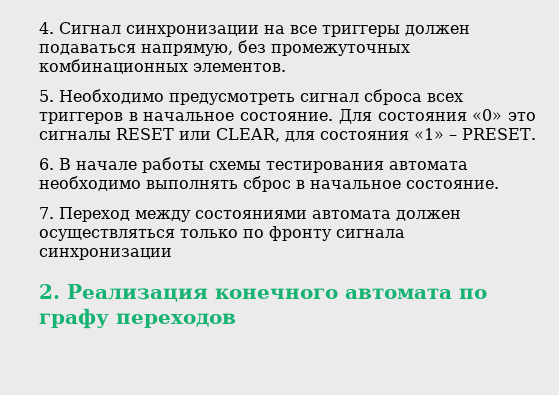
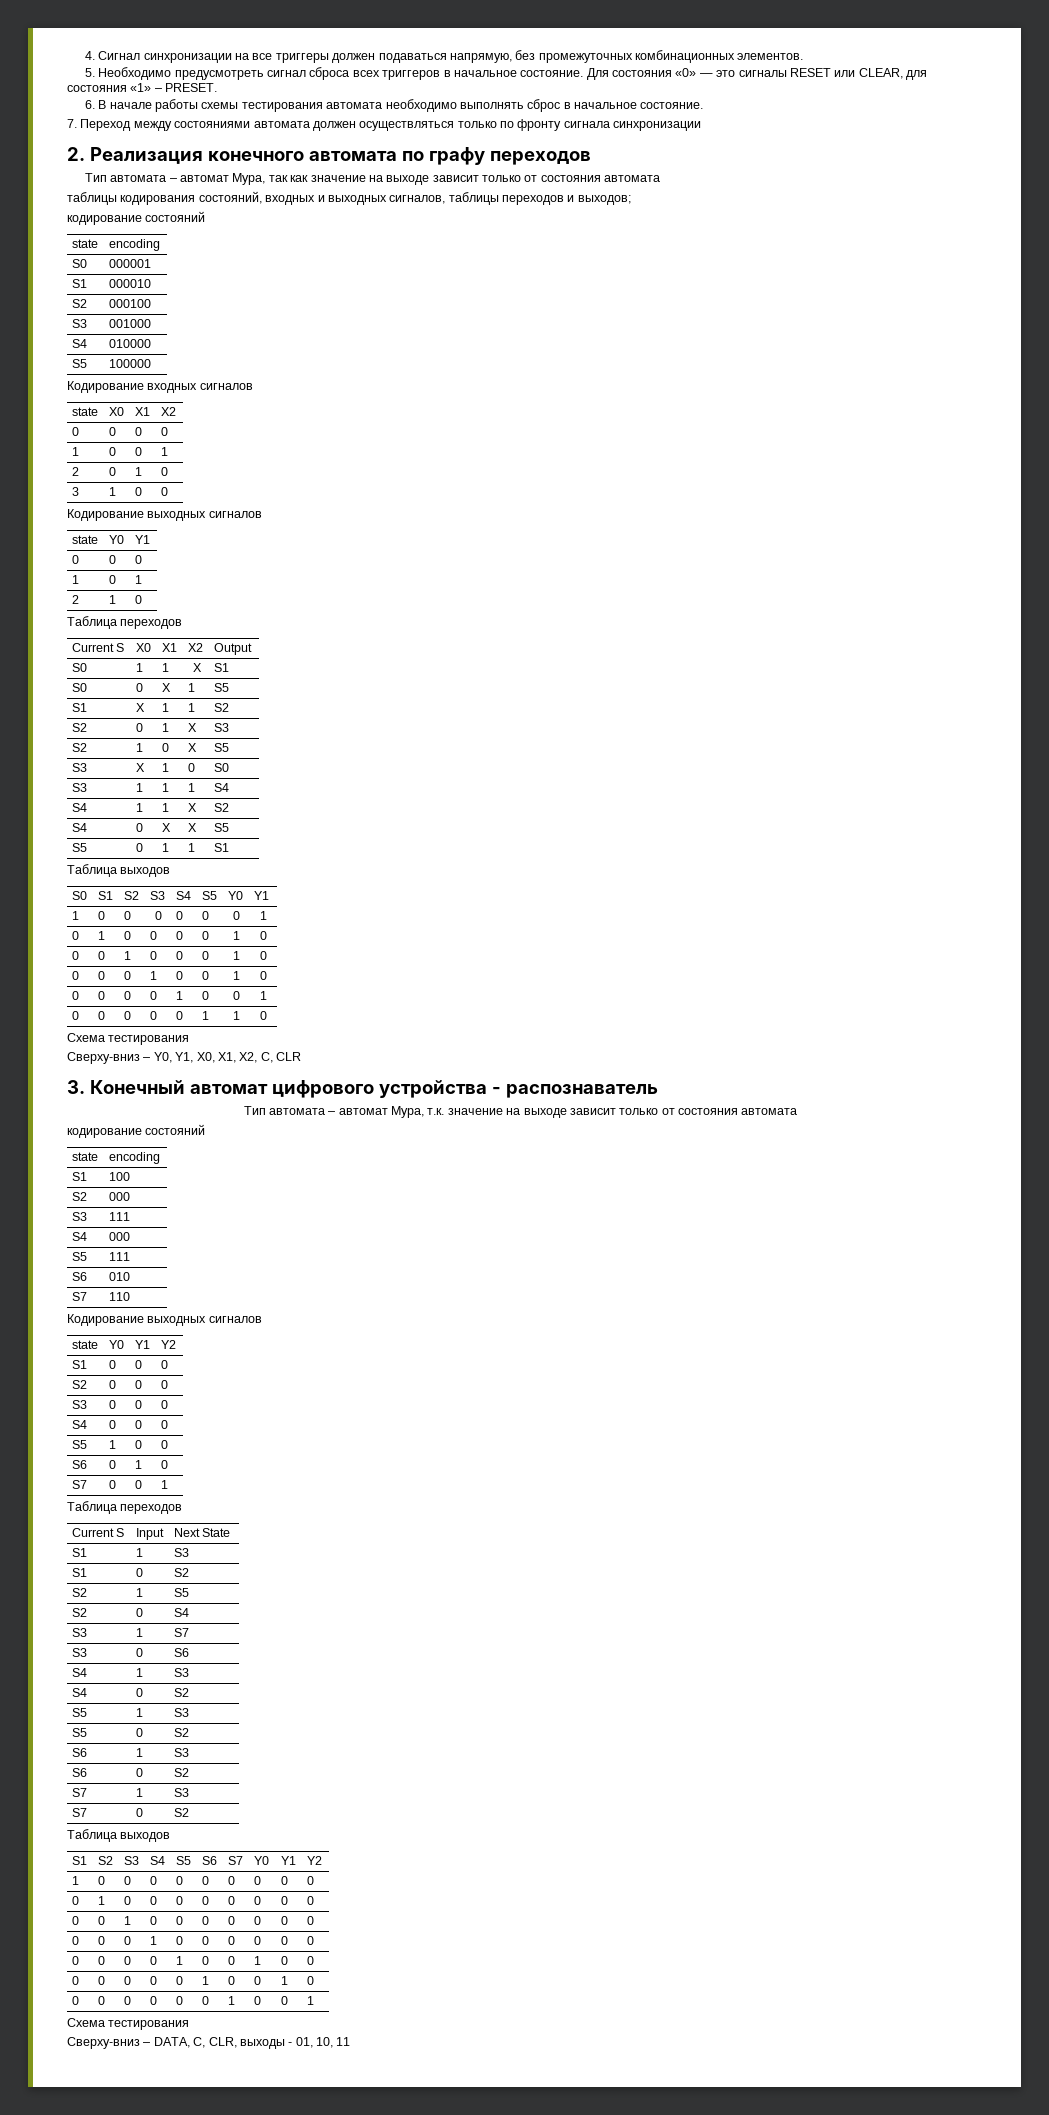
- Для состояния «0» это сигналы RESET или CLEAR, для состояния «1» – PRESET.
+ Для состояния «0» — это сигналы RESET или CLEAR, для состояния «1» – PRESET.
+ Тип автомата – автомат Мура, так как значение на выходе зависит только от состояния автомата
+ таблицы кодирования состояний, входных и выходных сигналов, таблицы переходов и выходов;
+ кодирование состояний
+ state | encoding
+ S0 | 000001
+ S1 | 000010
+ S2 | 000100
+ S3 | 001000
+ S4 | 010000
+ S5 | 100000
+ Кодирование входных сигналов
+ state | X0 | X1 | X2
+ 0 | 0 | 0 | 0
+ 1 | 0 | 0 | 1
+ 2 | 0 | 1 | 0
+ 3 | 1 | 0 | 0
+ Кодирование выходных сигналов
+ state | Y0 | Y1
+ 0 | 0 | 0
+ 1 | 0 | 1
+ 2 | 1 | 0
+ Таблица переходов
+ Current S | X0 | X1 | X2 | Output
+ S0 | 1 | 1 | X | S1
+ S0 | 0 | X | 1 | S5
+ S1 | X | 1 | 1 | S2
+ S2 | 0 | 1 | X | S3
+ S2 | 1 | 0 | X | S5
+ S3 | X | 1 | 0 | S0
+ S3 | 1 | 1 | 1 | S4
+ S4 | 1 | 1 | X | S2
+ S4 | 0 | X | X | S5
+ S5 | 0 | 1 | 1 | S1
+ Таблица выходов
+ S0 | S1 | S2 | S3 | S4 | S5 | Y0 | Y1
+ 1 | 0 | 0 | 0 | 0 | 0 | 0 | 1
+ 0 | 1 | 0 | 0 | 0 | 0 | 1 | 0
+ 0 | 0 | 1 | 0 | 0 | 0 | 1 | 0
+ 0 | 0 | 0 | 1 | 0 | 0 | 1 | 0
+ 0 | 0 | 0 | 0 | 1 | 0 | 0 | 1
+ 0 | 0 | 0 | 0 | 0 | 1 | 1 | 0
+ Схема тестирования
+ Сверху-вниз – Y0, Y1, X0, X1, X2, C, CLR
+ 3. Конечный автомат цифрового устройства - распознаватель
+ Тип автомата – автомат Мура, т.к. значение на выходе зависит только от состояния автомата
+ кодирование состояний
+ state | encoding
+ S1 | 100
+ S2 | 000
+ S3 | 111
+ S4 | 000
+ S5 | 111
+ S6 | 010
+ S7 | 110
+ Кодирование выходных сигналов
+ state | Y0 | Y1 | Y2
+ S1 | 0 | 0 | 0
+ S2 | 0 | 0 | 0
+ S3 | 0 | 0 | 0
+ S4 | 0 | 0 | 0
+ S5 | 1 | 0 | 0
+ S6 | 0 | 1 | 0
+ S7 | 0 | 0 | 1
+ Таблица переходов
+ Current S | Input | Next State
+ S1 | 1 | S3
+ S1 | 0 | S2
+ S2 | 1 | S5
+ S2 | 0 | S4
+ S3 | 1 | S7
+ S3 | 0 | S6
+ S4 | 1 | S3
+ S4 | 0 | S2
+ S5 | 1 | S3
+ S5 | 0 | S2
+ S6 | 1 | S3
+ S6 | 0 | S2
+ S7 | 1 | S3
+ S7 | 0 | S2
+ Таблица выходов
+ S1 | S2 | S3 | S4 | S5 | S6 | S7 | Y0 | Y1 | Y2
+ 1 | 0 | 0 | 0 | 0 | 0 | 0 | 0 | 0 | 0
+ 0 | 1 | 0 | 0 | 0 | 0 | 0 | 0 | 0 | 0
+ 0 | 0 | 1 | 0 | 0 | 0 | 0 | 0 | 0 | 0
+ 0 | 0 | 0 | 1 | 0 | 0 | 0 | 0 | 0 | 0
+ 0 | 0 | 0 | 0 | 1 | 0 | 0 | 1 | 0 | 0
+ 0 | 0 | 0 | 0 | 0 | 1 | 0 | 0 | 1 | 0
+ 0 | 0 | 0 | 0 | 0 | 0 | 1 | 0 | 0 | 1
+ Схема тестирования
+ Сверху-вниз – DATA, C, CLR, выходы - 01, 10, 11

